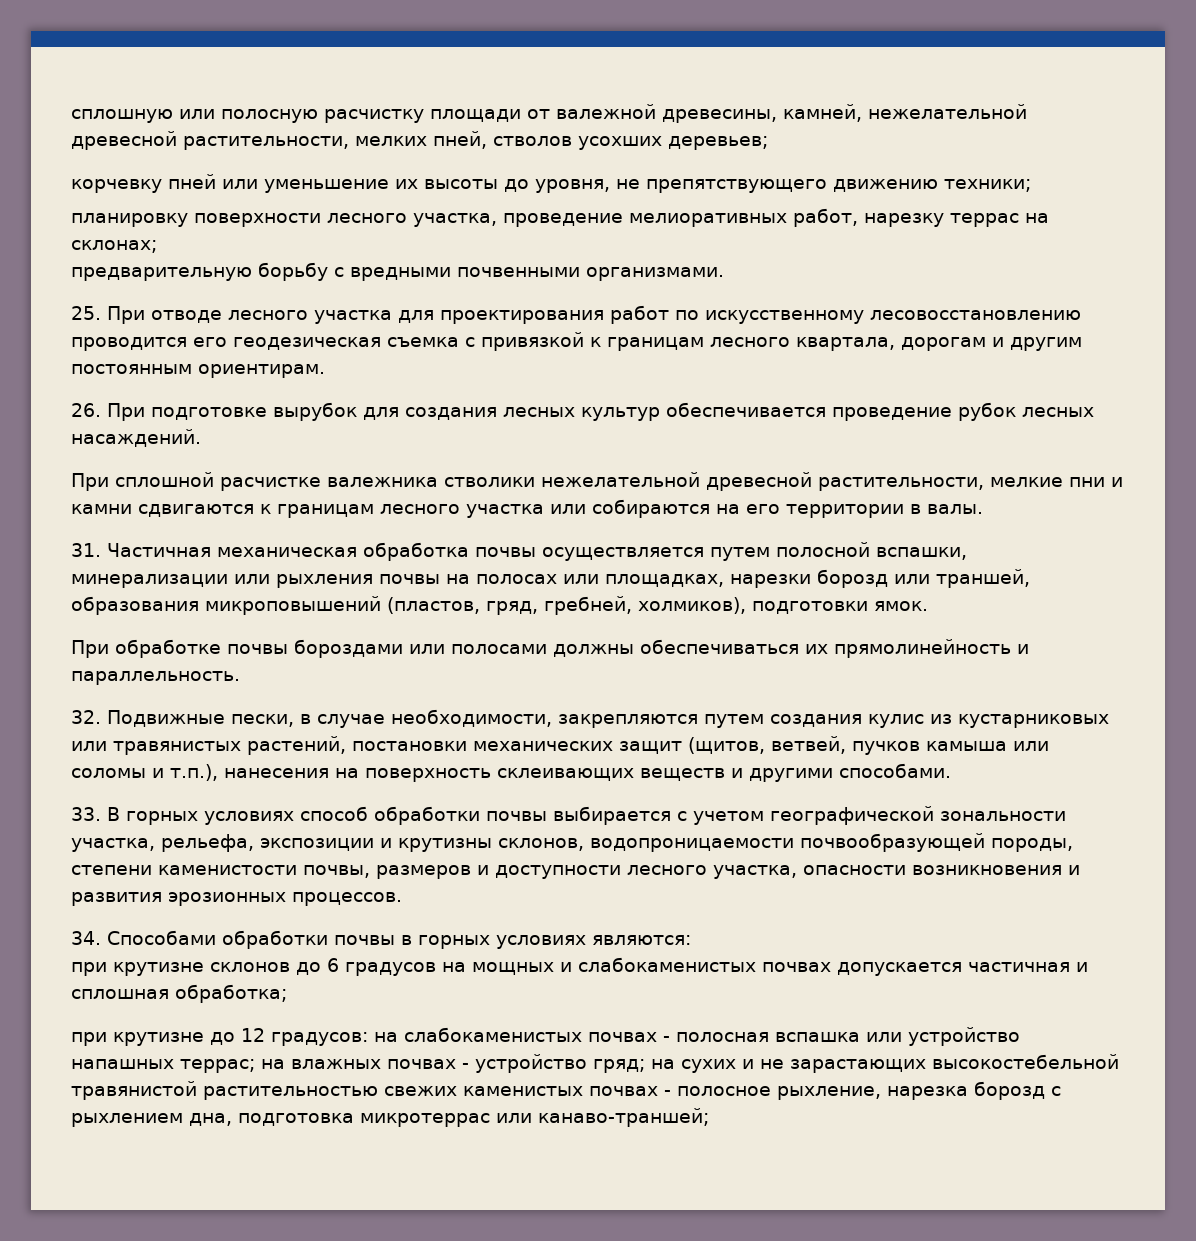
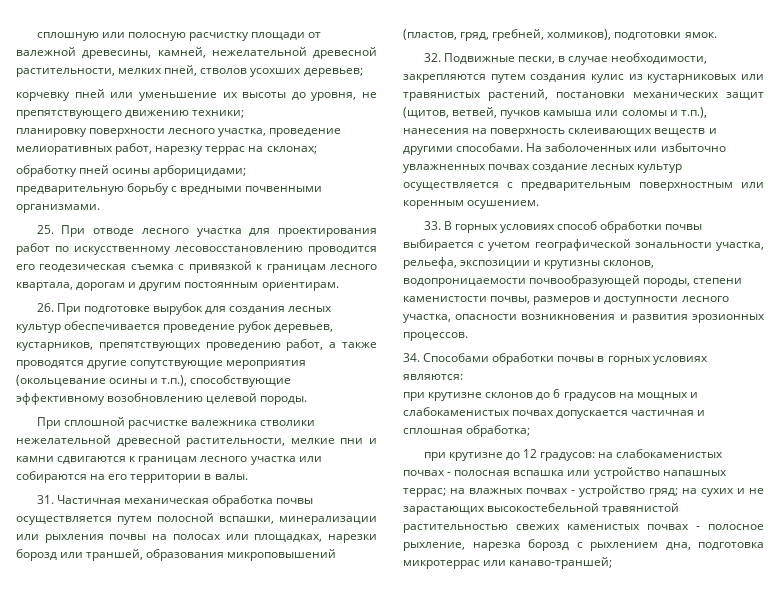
+ обработку пней осины арборицидами;
- 26. При подготовке вырубок для создания лесных культур обеспечивается проведение рубок лесных насаждений.
+ 26. При подготовке вырубок для создания лесных культур обеспечивается проведение рубок деревьев, кустарников, препятствующих проведению работ, а также проводятся другие сопутствующие мероприятия (окольцевание осины и т.п.), способствующие эффективному возобновлению целевой породы.
- При обработке почвы бороздами или полосами должны обеспечиваться их прямолинейность и параллельность.
+ На заболоченных или избыточно увлажненных почвах создание лесных культур осуществляется с предварительным поверхностным или коренным осушением.

